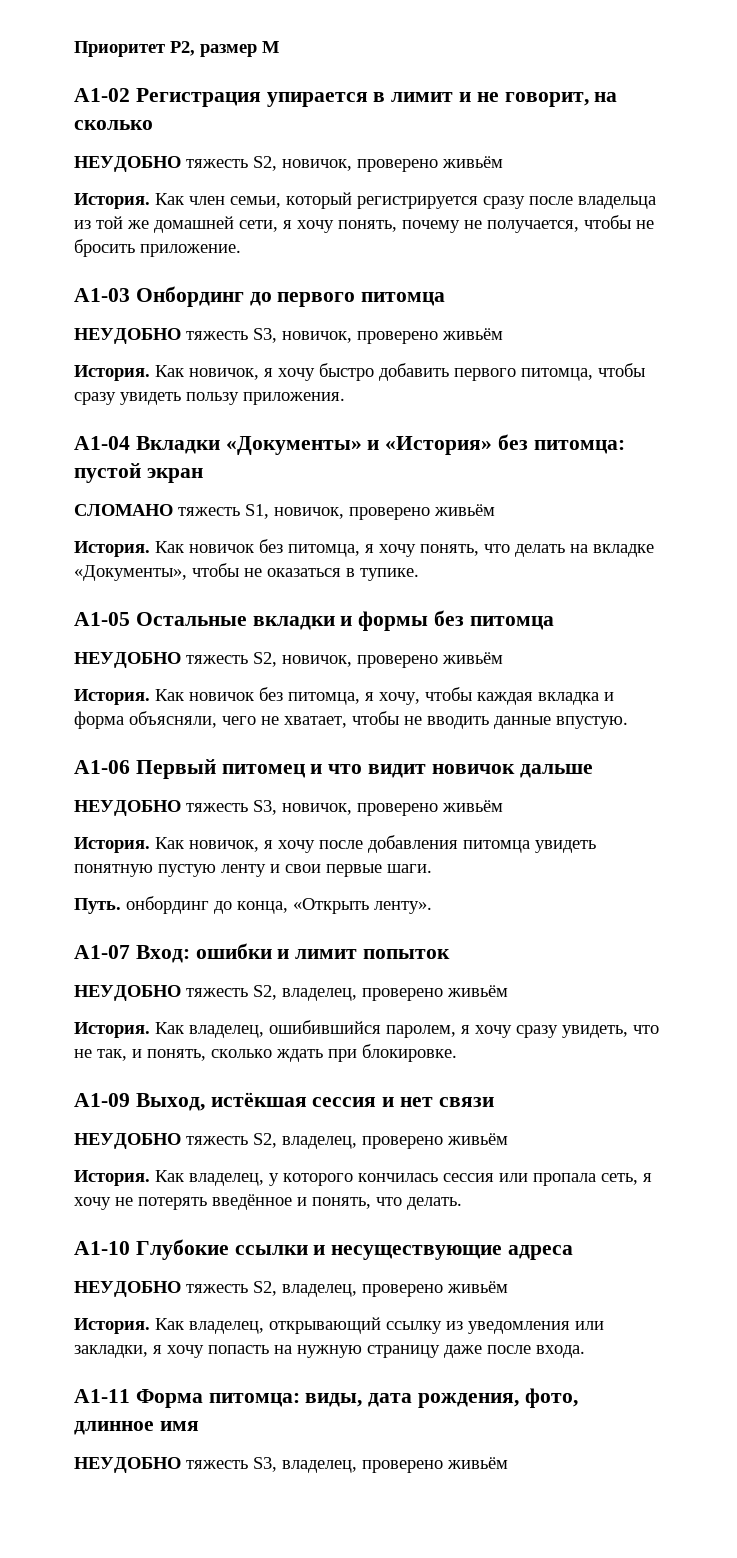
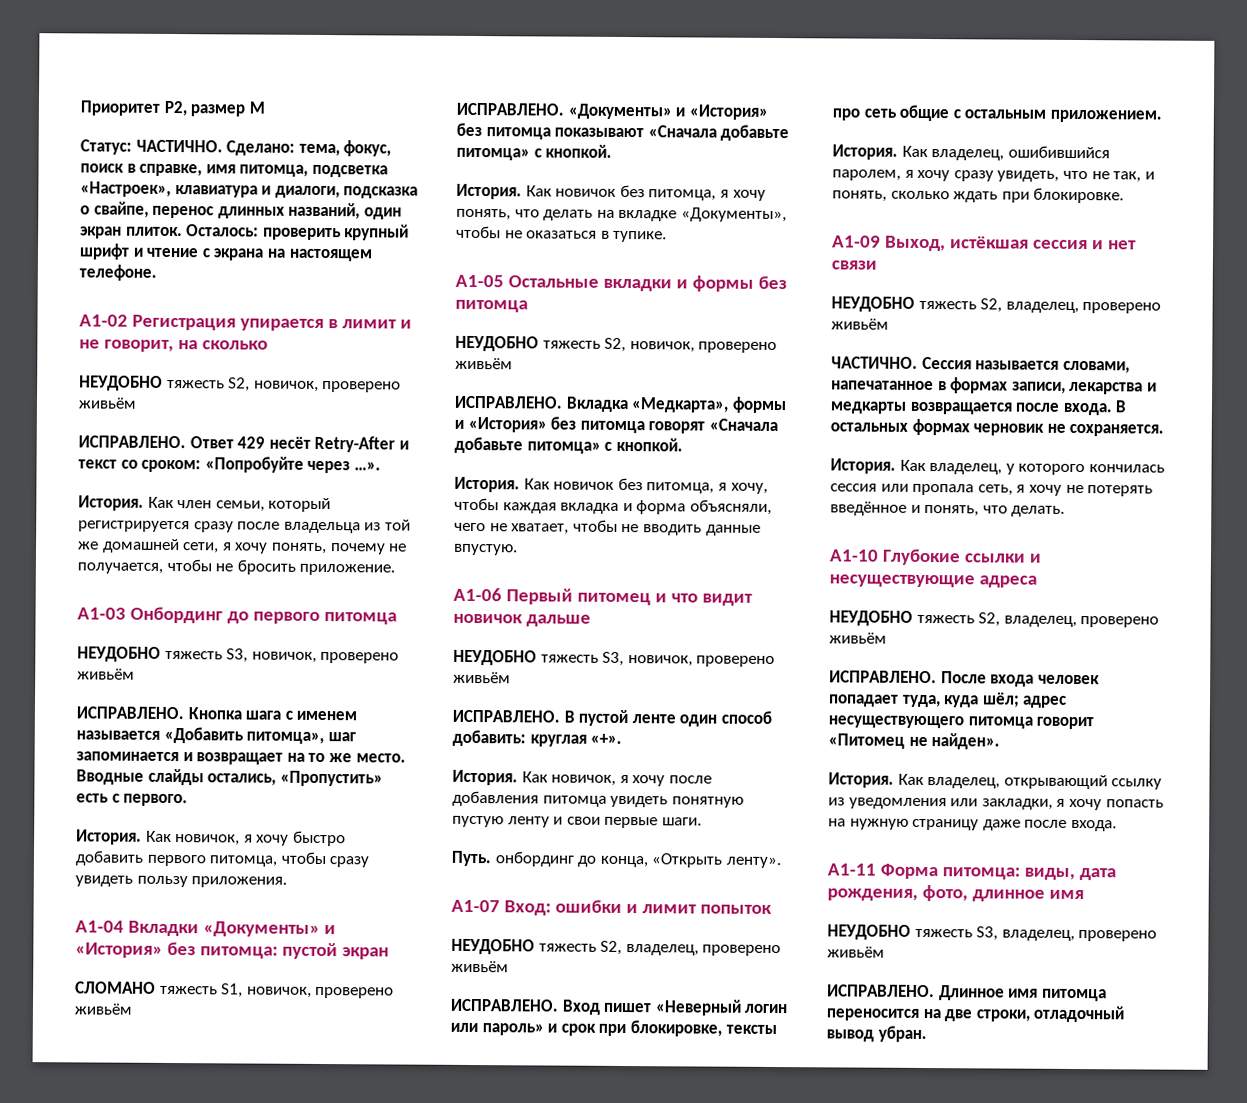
+ Статус: ЧАСТИЧНО. Сделано: тема, фокус, поиск в справке, имя питомца, подсветка «Настроек», клавиатура и диалоги, подсказка о свайпе, перенос длинных названий, один экран плиток. Осталось: проверить крупный шрифт и чтение с экрана на настоящем телефоне.
+ ИСПРАВЛЕНО. Ответ 429 несёт Retry-After и текст со сроком: «Попробуйте через …».
+ ИСПРАВЛЕНО. Кнопка шага с именем называется «Добавить питомца», шаг запоминается и возвращает на то же место. Вводные слайды остались, «Пропустить» есть с первого.
+ ИСПРАВЛЕНО. «Документы» и «История» без питомца показывают «Сначала добавьте питомца» с кнопкой.
+ ИСПРАВЛЕНО. Вкладка «Медкарта», формы и «История» без питомца говорят «Сначала добавьте питомца» с кнопкой.
+ ИСПРАВЛЕНО. В пустой ленте один способ добавить: круглая «+».
+ ИСПРАВЛЕНО. Вход пишет «Неверный логин или пароль» и срок при блокировке, тексты про сеть общие с остальным приложением.
+ ЧАСТИЧНО. Сессия называется словами, напечатанное в формах записи, лекарства и медкарты возвращается после входа. В остальных формах черновик не сохраняется.
+ ИСПРАВЛЕНО. После входа человек попадает туда, куда шёл; адрес несуществующего питомца говорит «Питомец не найден».
+ ИСПРАВЛЕНО. Длинное имя питомца переносится на две строки, отладочный вывод убран.

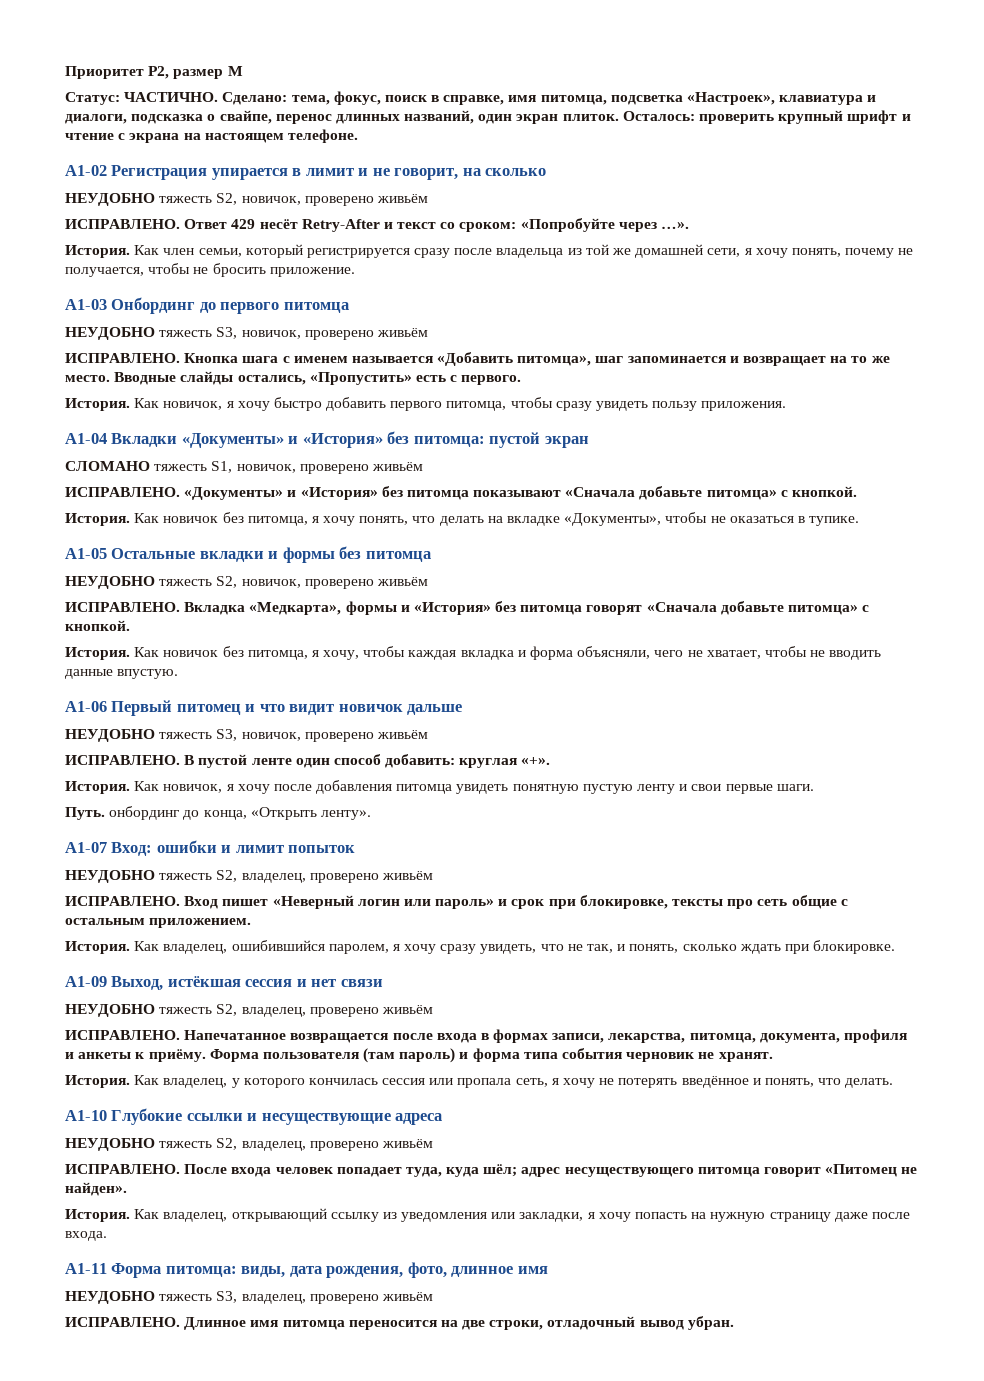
- ЧАСТИЧНО. Сессия называется словами, напечатанное в формах записи, лекарства и медкарты возвращается после входа. В остальных формах черновик не сохраняется.
+ ИСПРАВЛЕНО. Напечатанное возвращается после входа в формах записи, лекарства, питомца, документа, профиля и анкеты к приёму. Форма пользователя (там пароль) и форма типа события черновик не хранят.

